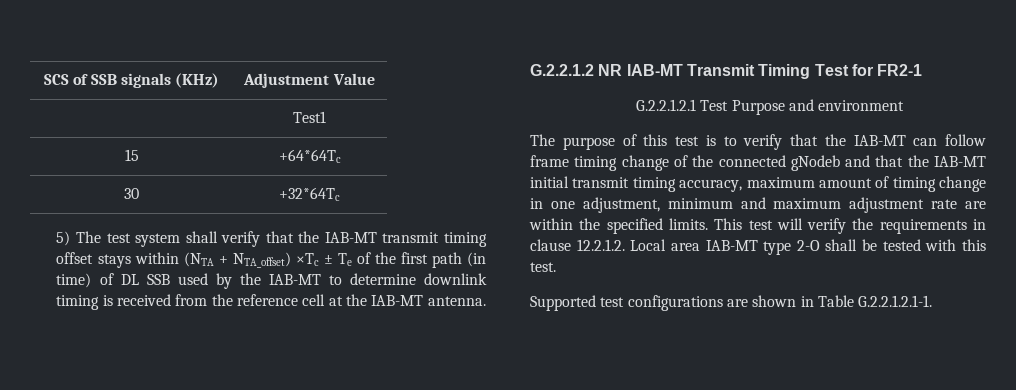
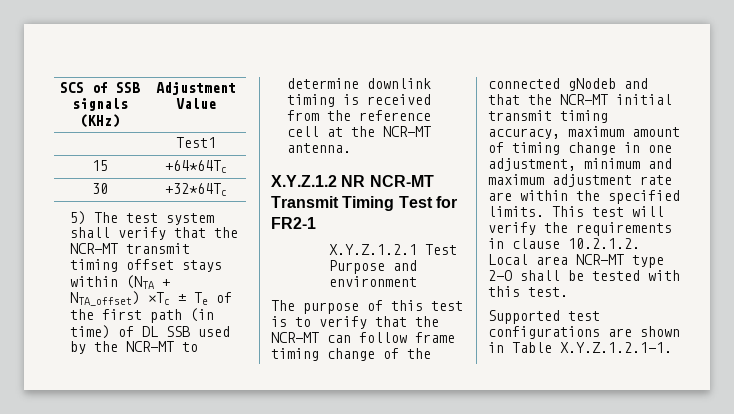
- 5) The test system shall verify that the IAB-MT transmit timing offset stays within (NTA + NTA_offset) ×Tc ± Te of the first path (in time) of DL SSB used by the IAB-MT to determine downlink timing is received from the reference cell at the IAB-MT antenna.
+ 5) The test system shall verify that the NCR-MT transmit timing offset stays within (NTA + NTA_offset) ×Tc ± Te of the first path (in time) of DL SSB used by the NCR-MT to determine downlink timing is received from the reference cell at the NCR-MT antenna.
- G.2.2.1.2 NR IAB-MT Transmit Timing Test for FR2-1
+ X.Y.Z.1.2 NR NCR-MT Transmit Timing Test for FR2-1
- G.2.2.1.2.1 Test Purpose and environment
+ X.Y.Z.1.2.1 Test Purpose and environment
- The purpose of this test is to verify that the IAB-MT can follow frame timing change of the connected gNodeb and that the IAB-MT initial transmit timing accuracy, maximum amount of timing change in one adjustment, minimum and maximum adjustment rate are within the specified limits.
+ The purpose of this test is to verify that the NCR-MT can follow frame timing change of the connected gNodeb and that the NCR-MT initial transmit timing accuracy, maximum amount of timing change in one adjustment, minimum and maximum adjustment rate are within the specified limits.
- This test will verify the requirements in clause 12.2.1.2. Local area IAB-MT type 2-O shall be tested with this test.
+ This test will verify the requirements in clause 10.2.1.2. Local area NCR-MT type 2-O shall be tested with this test.
- Supported test configurations are shown in Table G.2.2.1.2.1-1.
+ Supported test configurations are shown in Table X.Y.Z.1.2.1-1.

